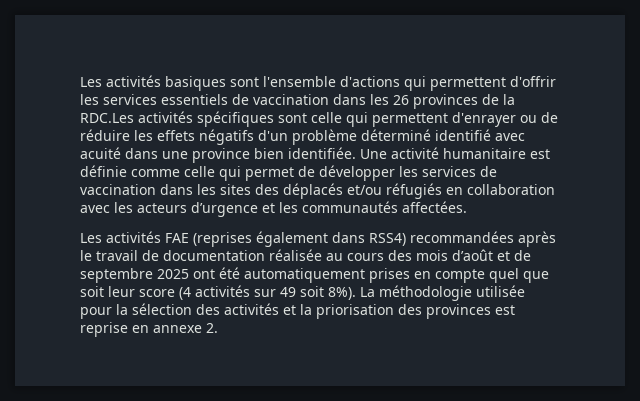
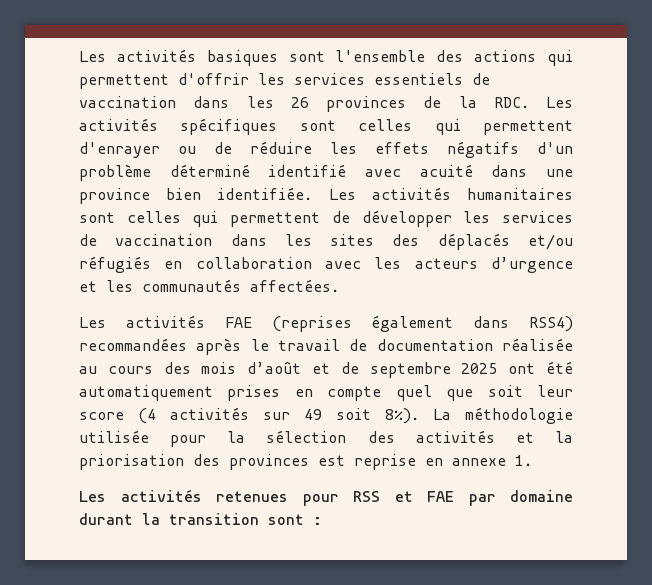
- Les activités basiques sont l'ensemble d'actions qui permettent d'offrir les services essentiels de vaccination dans les 26 provinces de la RDC.Les activités spécifiques sont celle qui permettent d'enrayer ou de réduire les effets négatifs d'un problème déterminé identifié avec acuité dans une province bien identifiée.
+ Les activités basiques sont l'ensemble des actions qui permettent d'offrir les services essentiels de vaccination dans les 26 provinces de la RDC. Les activités spécifiques sont celles qui permettent d'enrayer ou de réduire les effets négatifs d'un problème déterminé identifié avec acuité dans une province bien identifiée.
- Une activité humanitaire est définie comme celle qui permet de développer les services de vaccination dans les sites des déplacés et/ou réfugiés en collaboration avec les acteurs d’urgence et les communautés affectées.
+ Les activités humanitaires sont celles qui permettent de développer les services de vaccination dans les sites des déplacés et/ou réfugiés en collaboration avec les acteurs d’urgence et les communautés affectées.
- La méthodologie utilisée pour la sélection des activités et la priorisation des provinces est reprise en annexe 2.
+ La méthodologie utilisée pour la sélection des activités et la priorisation des provinces est reprise en annexe 1.
+ Les activités retenues pour RSS et FAE par domaine durant la transition sont :

